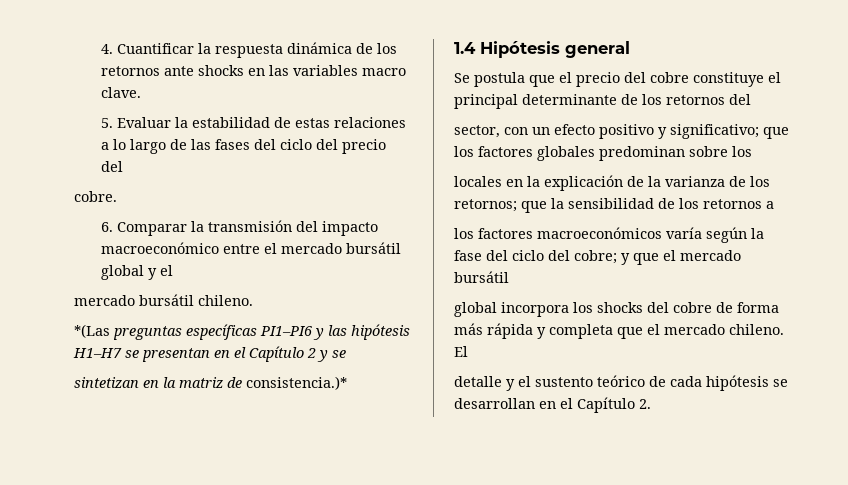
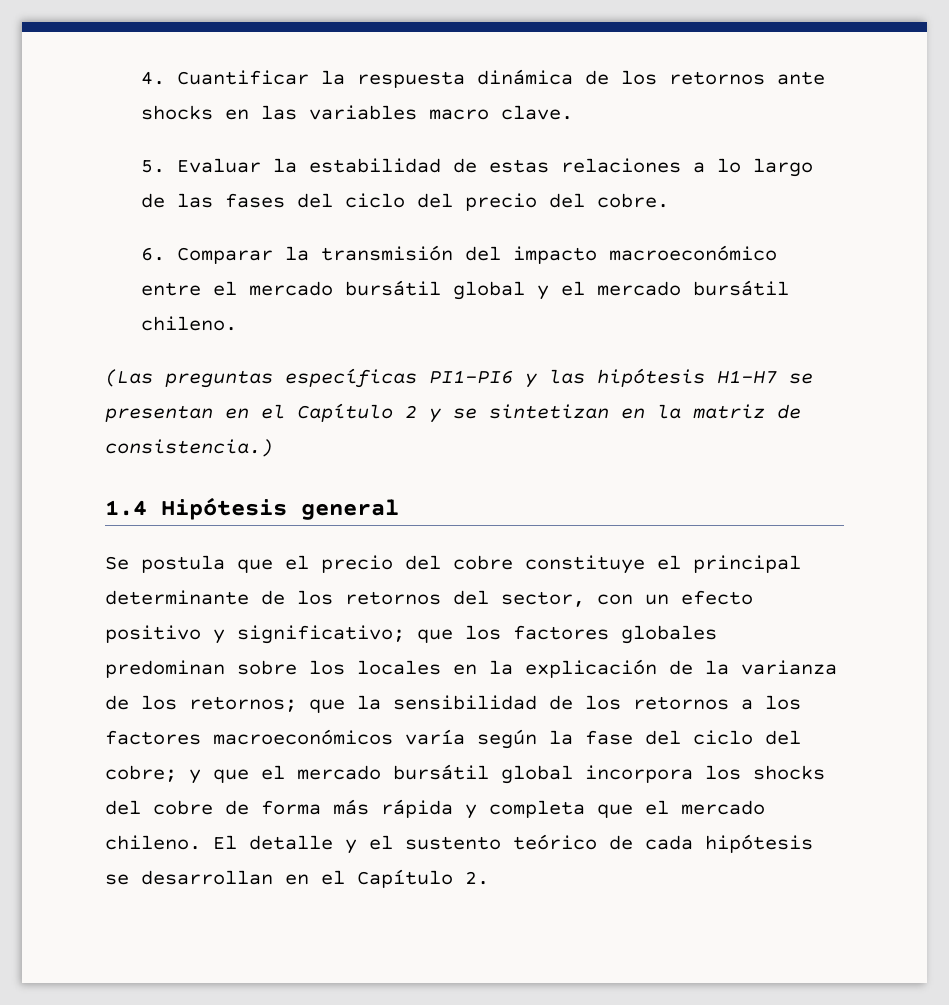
- 5. Evaluar la estabilidad de estas relaciones a lo largo de las fases del ciclo del precio del
- cobre.
+ 5. Evaluar la estabilidad de estas relaciones a lo largo de las fases del ciclo del precio del cobre.
- 6. Comparar la transmisión del impacto macroeconómico entre el mercado bursátil global y el
- mercado bursátil chileno.
+ 6. Comparar la transmisión del impacto macroeconómico entre el mercado bursátil global y el mercado bursátil chileno.
- *(Las preguntas específicas PI1–PI6 y las hipótesis H1–H7 se presentan en el Capítulo 2 y se
- sintetizan en la matriz de consistencia.)*
+ (Las preguntas específicas PI1–PI6 y las hipótesis H1–H7 se presentan en el Capítulo 2 y se sintetizan en la matriz de consistencia.)
- Se postula que el precio del cobre constituye el principal determinante de los retornos del
- sector, con un efecto positivo y significativo;
+ Se postula que el precio del cobre constituye el principal determinante de los retornos del sector, con un efecto positivo y significativo;
- que los factores globales predominan sobre los
- locales en la explicación de la varianza de los retornos;
+ que los factores globales predominan sobre los locales en la explicación de la varianza de los retornos;
- que la sensibilidad de los retornos a
- los factores macroeconómicos varía según la fase del ciclo del cobre;
+ que la sensibilidad de los retornos a los factores macroeconómicos varía según la fase del ciclo del cobre;
- y que el mercado bursátil
- global incorpora los shocks del cobre de forma más rápida y completa que el mercado chileno.
+ y que el mercado bursátil global incorpora los shocks del cobre de forma más rápida y completa que el mercado chileno.
- El
- detalle y el sustento teórico de cada hipótesis se desarrollan en el Capítulo 2.
+ El detalle y el sustento teórico de cada hipótesis se desarrollan en el Capítulo 2.

